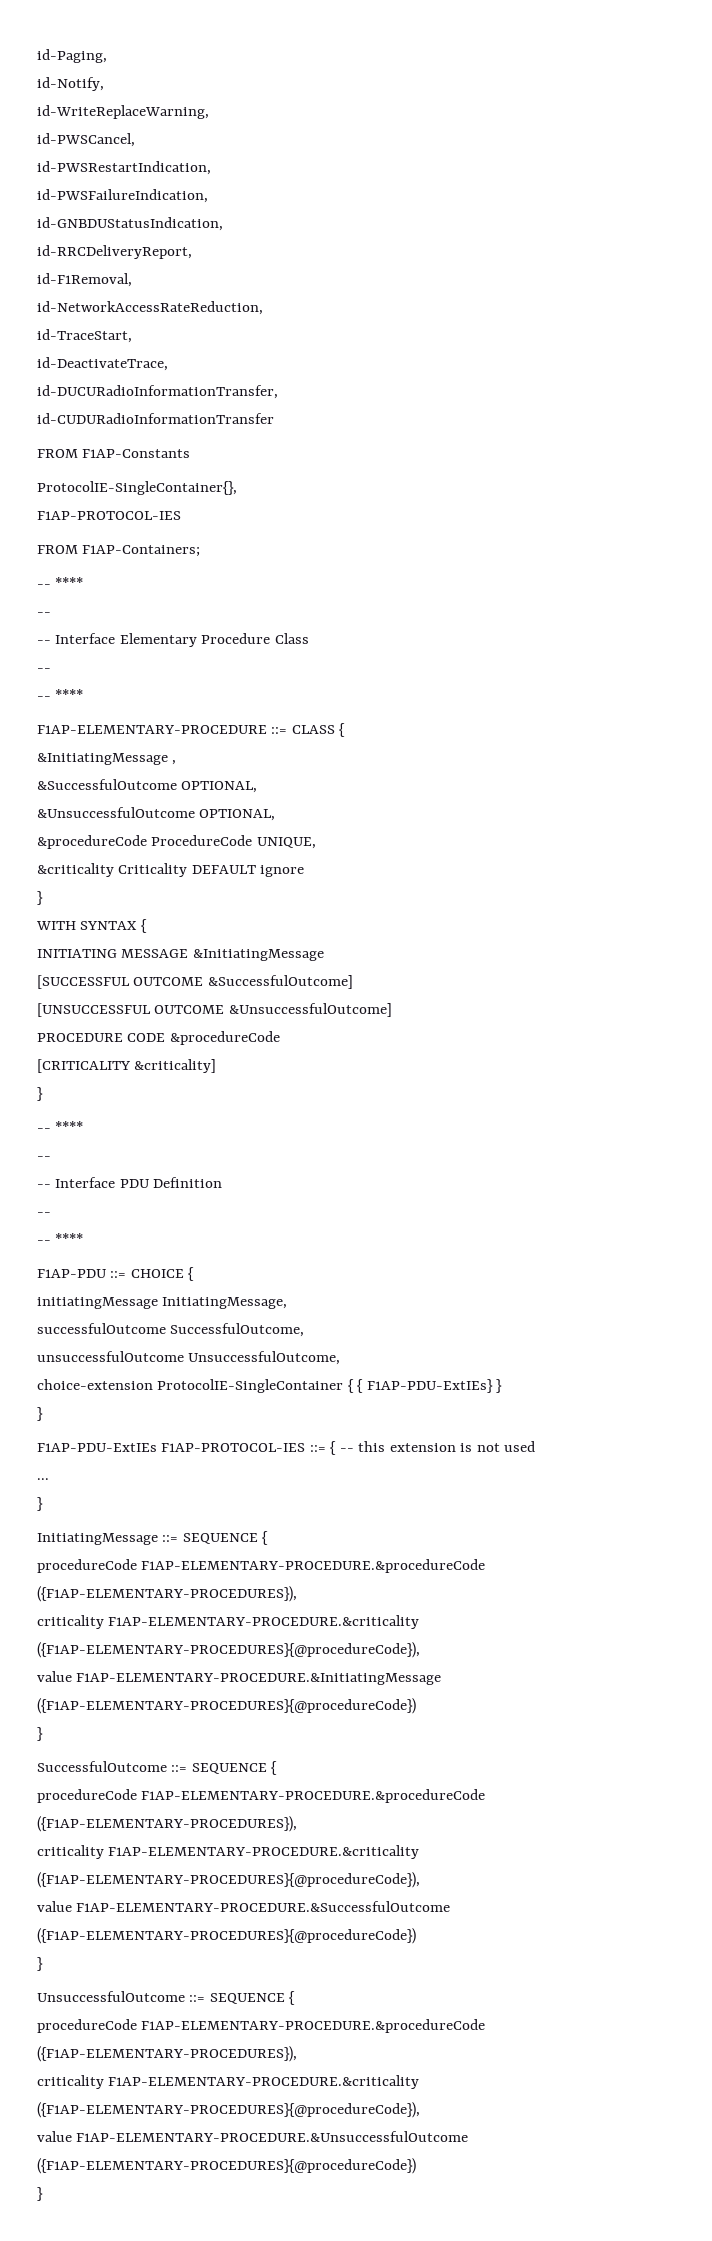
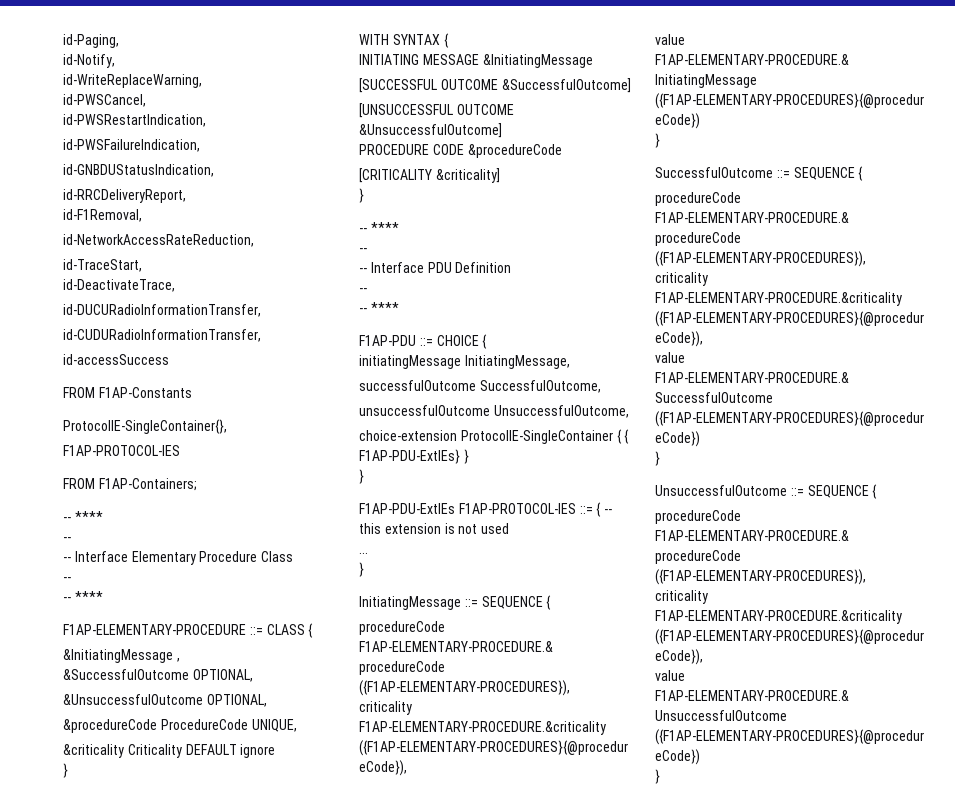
- id-CUDURadioInformationTransfer
+ id-CUDURadioInformationTransfer,
+ id-accessSuccess

